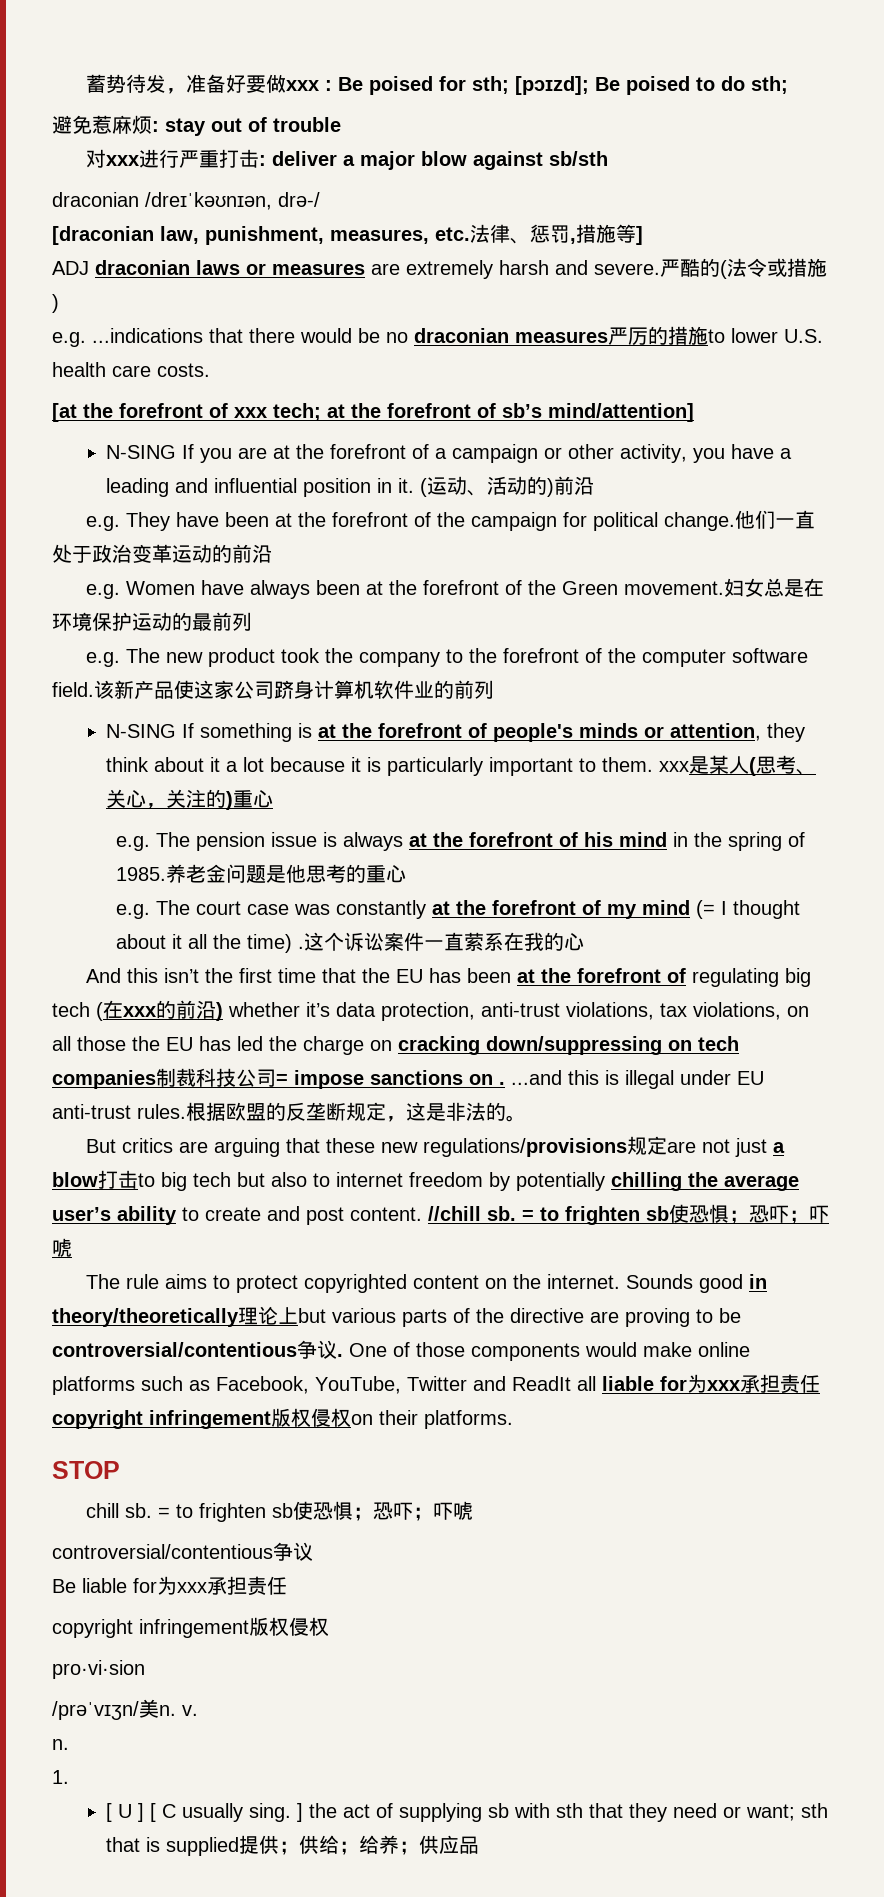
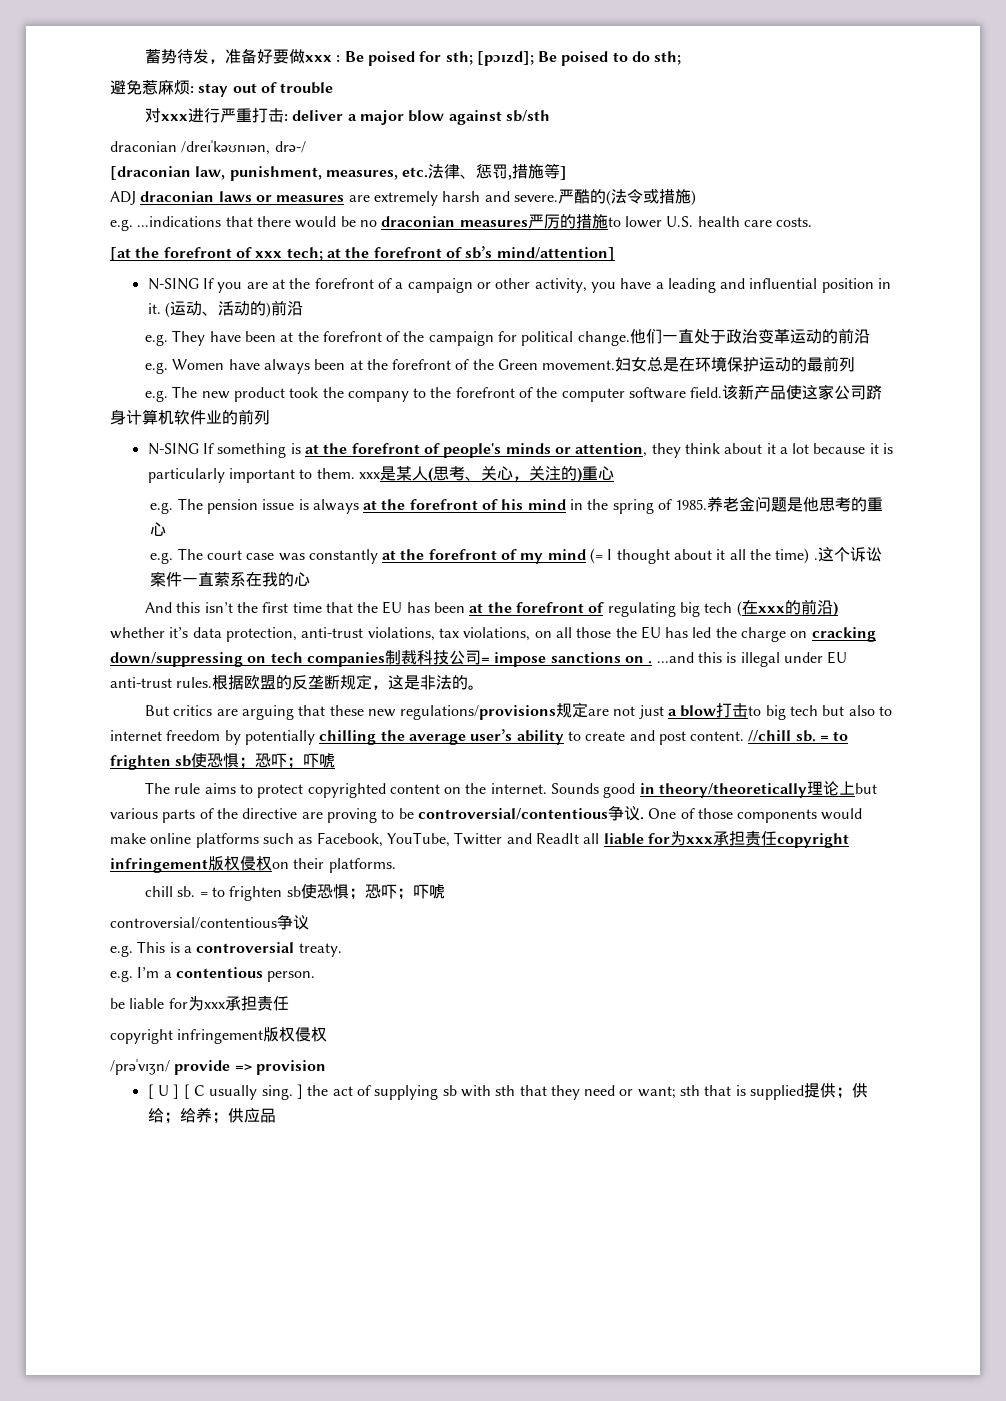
- STOP
- Be liable for为xxx承担责任
+ e.g. This is a controversial treaty.
+ e.g. I’m a contentious person.
+ be liable for为xxx承担责任
- pro·vi·sion
- /prəˈvɪʒn/美n. v.
- n.
- 1.
+ /prəˈvɪʒn/ provide => provision

